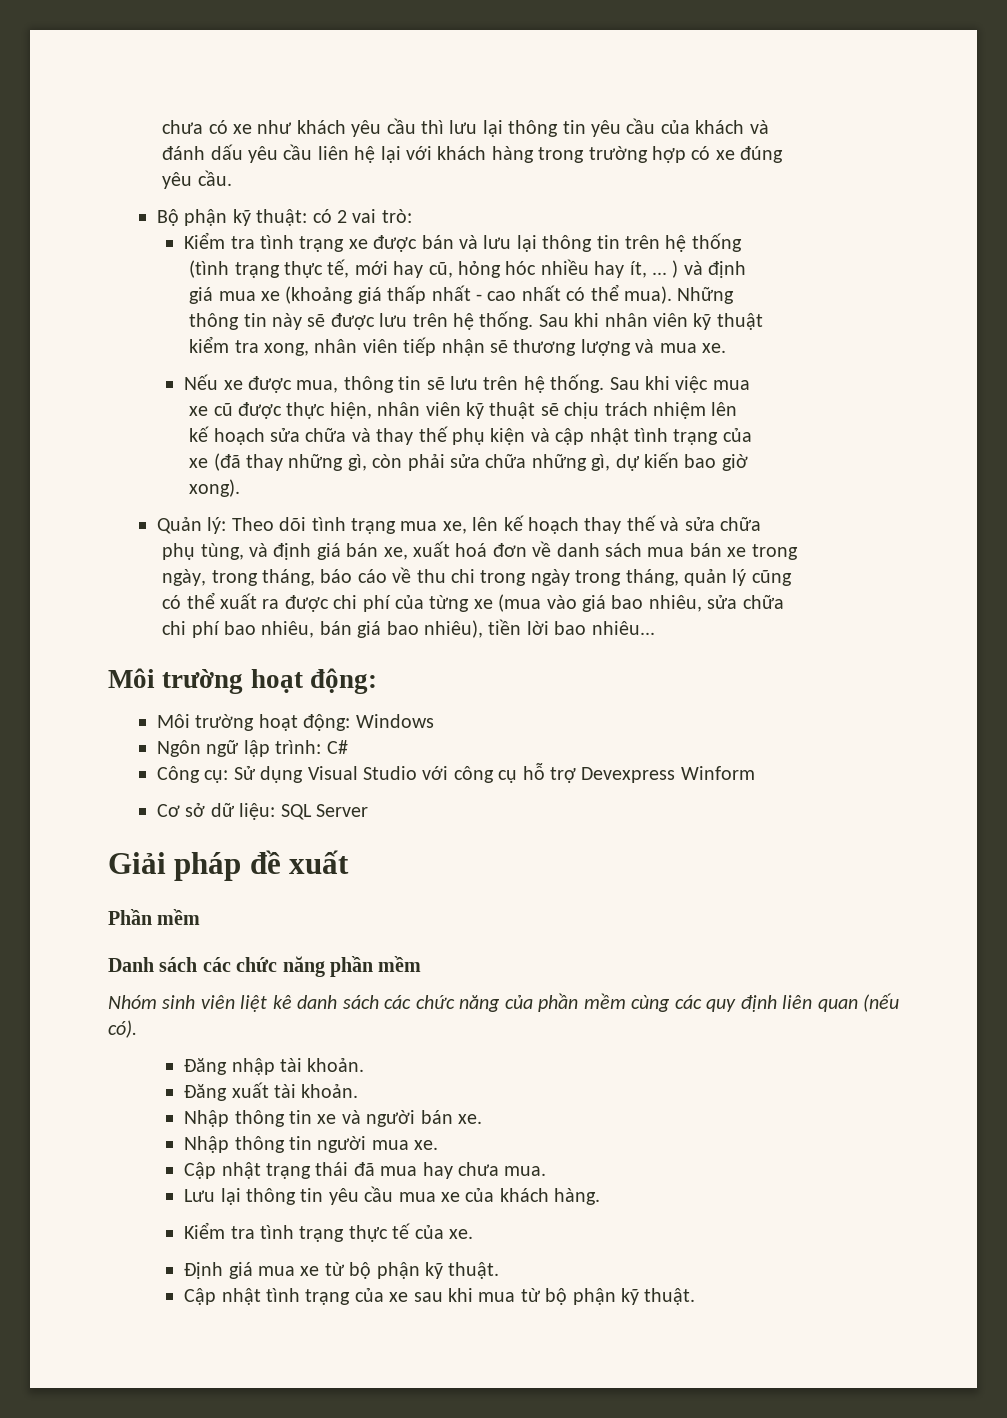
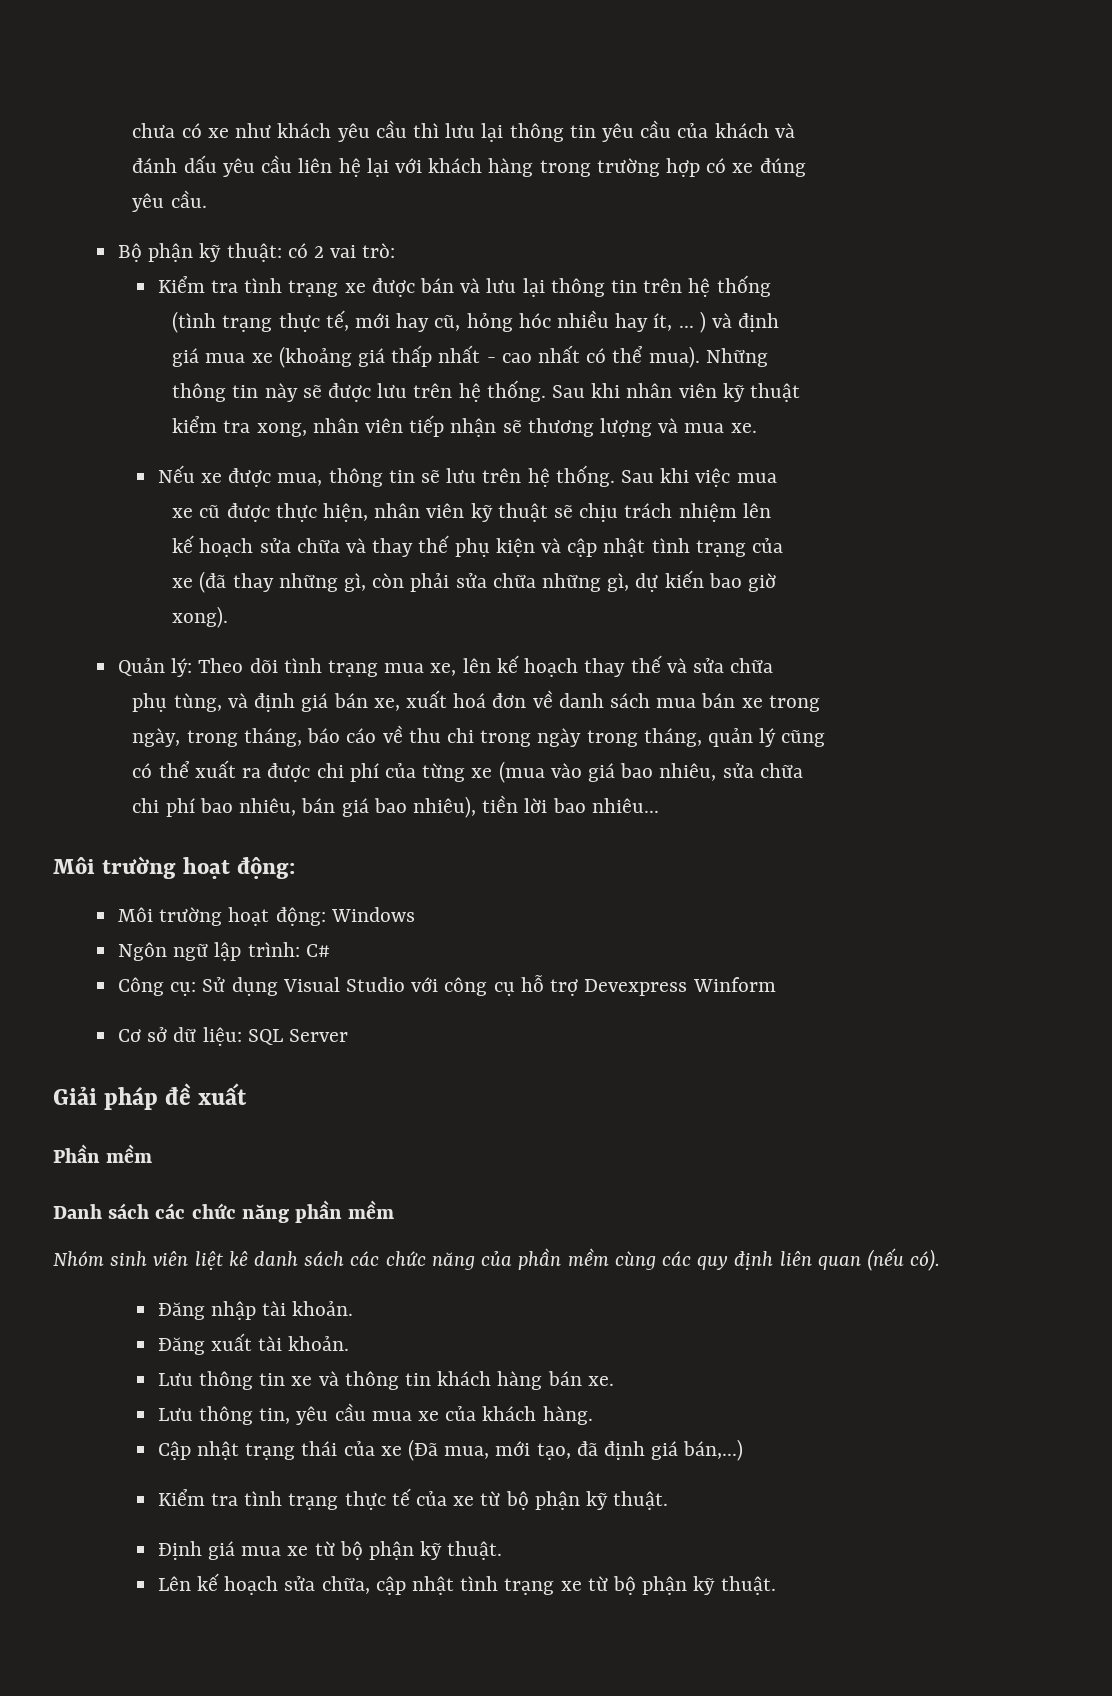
- Nhập thông tin xe và người bán xe.
- Nhập thông tin người mua xe.
- Cập nhật trạng thái đã mua hay chưa mua.
- Lưu lại thông tin yêu cầu mua xe của khách hàng.
+ Lưu thông tin xe và thông tin khách hàng bán xe.
+ Lưu thông tin, yêu cầu mua xe của khách hàng.
+ Cập nhật trạng thái của xe (Đã mua, mới tạo, đã định giá bán,...)
- Kiểm tra tình trạng thực tế của xe.
+ Kiểm tra tình trạng thực tế của xe từ bộ phận kỹ thuật.
- Cập nhật tình trạng của xe sau khi mua từ bộ phận kỹ thuật.
+ Lên kế hoạch sửa chữa, cập nhật tình trạng xe từ bộ phận kỹ thuật.

